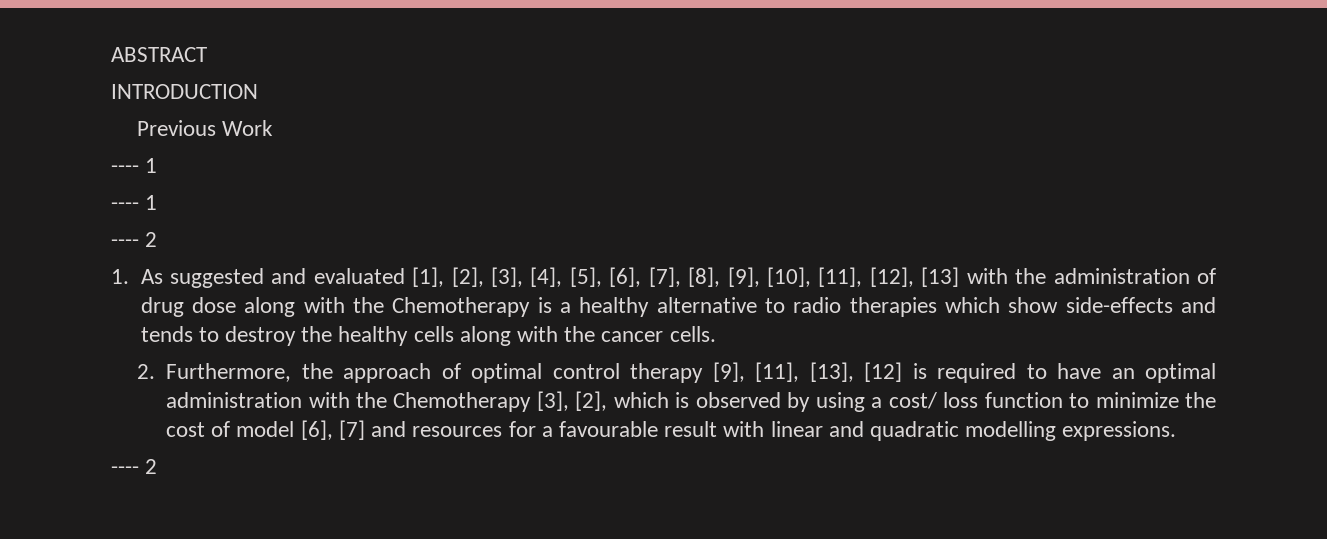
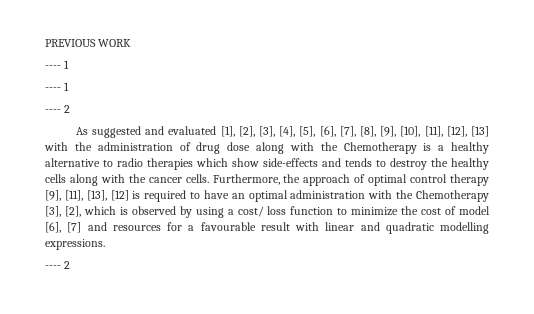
- ABSTRACT
- INTRODUCTION
- Previous Work
+ PREVIOUS WORK
- 1. As suggested and evaluated [1], [2], [3], [4], [5], [6], [7], [8], [9], [10], [11], [12], [13] with the administration of drug dose along with the Chemotherapy is a healthy alternative to radio therapies which show side-effects and tends to destroy the healthy cells along with the cancer cells.
- 2. Furthermore, the approach of optimal control therapy [9], [11], [13], [12] is required to have an optimal administration with the Chemotherapy [3], [2], which is observed by using a cost/ loss function to minimize the cost of model [6], [7] and resources for a favourable result with linear and quadratic modelling expressions.
+ As suggested and evaluated [1], [2], [3], [4], [5], [6], [7], [8], [9], [10], [11], [12], [13] with the administration of drug dose along with the Chemotherapy is a healthy alternative to radio therapies which show side-effects and tends to destroy the healthy cells along with the cancer cells. Furthermore, the approach of optimal control therapy [9], [11], [13], [12] is required to have an optimal administration with the Chemotherapy [3], [2], which is observed by using a cost/ loss function to minimize the cost of model [6], [7] and resources for a favourable result with linear and quadratic modelling expressions.

